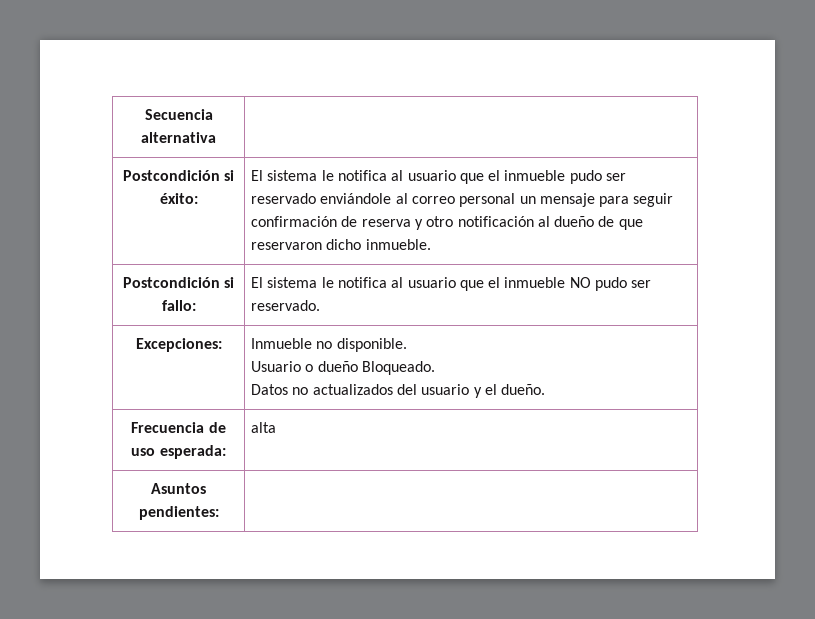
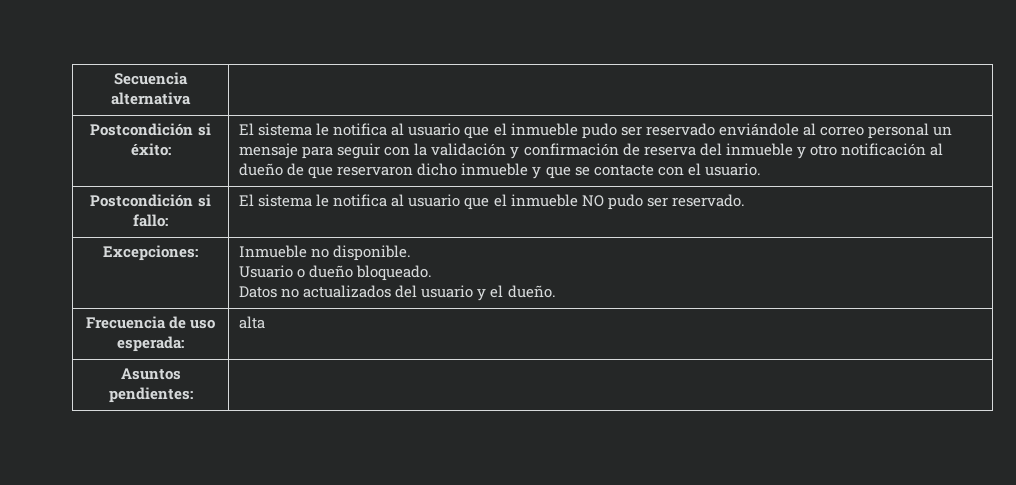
- El sistema le notifica al usuario que el inmueble pudo ser reservado enviándole al correo personal un mensaje para seguir confirmación de reserva y otro notificación al dueño de que reservaron dicho inmueble.
+ El sistema le notifica al usuario que el inmueble pudo ser reservado enviándole al correo personal un mensaje para seguir con la validación y confirmación de reserva del inmueble y otro notificación al dueño de que reservaron dicho inmueble y que se contacte con el usuario.
  Excepciones: | Inmueble no disponible.
- Usuario o dueño Bloqueado.
+ Usuario o dueño bloqueado.

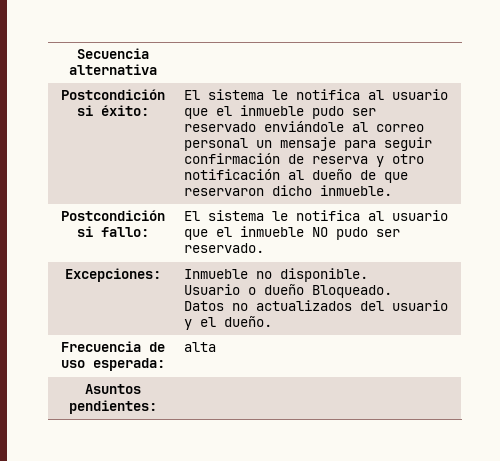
- El sistema le notifica al usuario que el inmueble pudo ser reservado enviándole al correo personal un mensaje para seguir con la validación y confirmación de reserva del inmueble y otro notificación al dueño de que reservaron dicho inmueble y que se contacte con el usuario.
+ El sistema le notifica al usuario que el inmueble pudo ser reservado enviándole al correo personal un mensaje para seguir confirmación de reserva y otro notificación al dueño de que reservaron dicho inmueble.
  Excepciones: | Inmueble no disponible.
- Usuario o dueño bloqueado.
+ Usuario o dueño Bloqueado.

